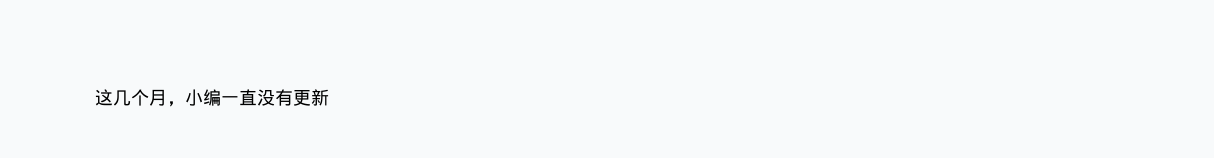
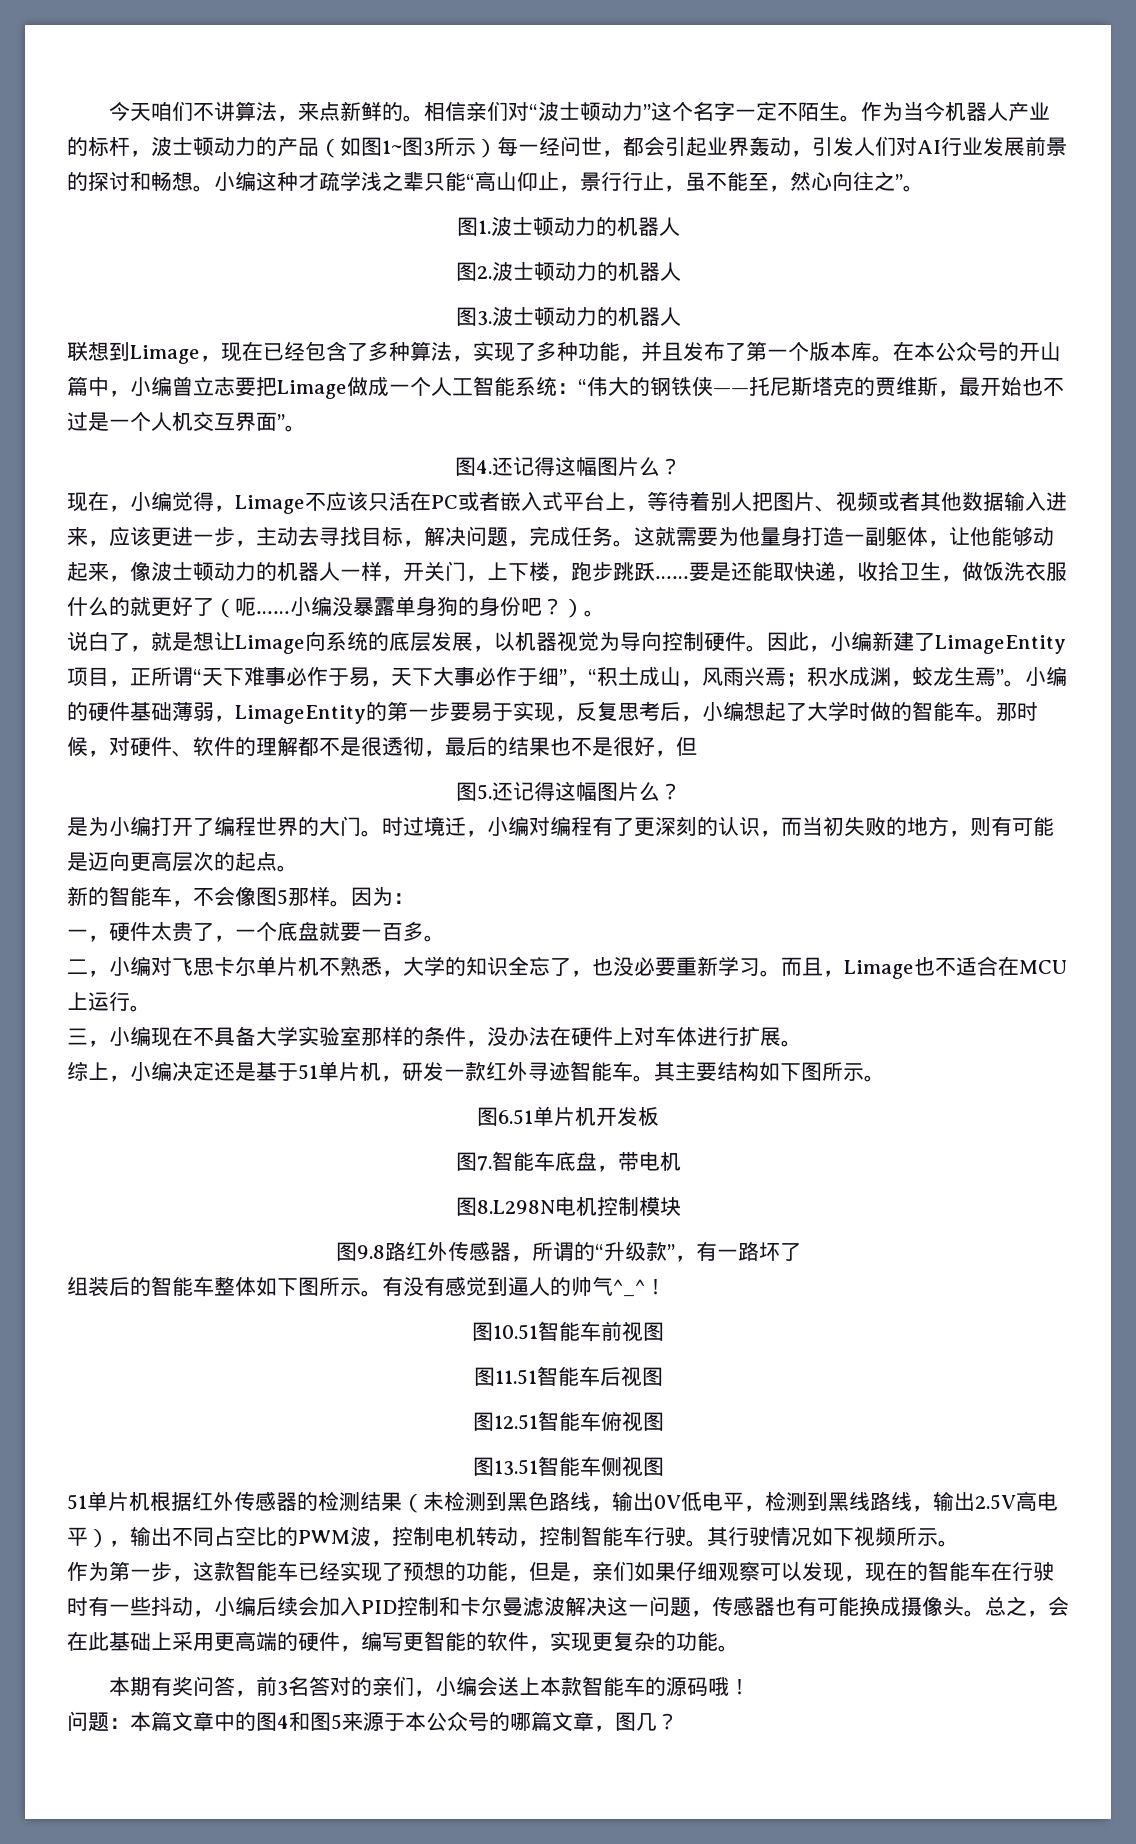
- 这几个月，小编一直没有更新
+ 今天咱们不讲算法，来点新鲜的。相信亲们对“波士顿动力”这个名字一定不陌生。作为当今机器人产业的标杆，波士顿动力的产品（如图1~图3所示）每一经问世，都会引起业界轰动，引发人们对AI行业发展前景的探讨和畅想。小编这种才疏学浅之辈只能“高山仰止，景行行止，虽不能至，然心向往之”。
+ 图1.波士顿动力的机器人
+ 图2.波士顿动力的机器人
+ 图3.波士顿动力的机器人
+ 联想到Limage，现在已经包含了多种算法，实现了多种功能，并且发布了第一个版本库。在本公众号的开山篇中，小编曾立志要把Limage做成一个人工智能系统：“伟大的钢铁侠——托尼斯塔克的贾维斯，最开始也不过是一个人机交互界面”。
+ 图4.还记得这幅图片么？
+ 现在，小编觉得，Limage不应该只活在PC或者嵌入式平台上，等待着别人把图片、视频或者其他数据输入进来，应该更进一步，主动去寻找目标，解决问题，完成任务。这就需要为他量身打造一副躯体，让他能够动起来，像波士顿动力的机器人一样，开关门，上下楼，跑步跳跃……要是还能取快递，收拾卫生，做饭洗衣服什么的就更好了（呃……小编没暴露单身狗的身份吧？）。
+ 说白了，就是想让Limage向系统的底层发展，以机器视觉为导向控制硬件。因此，小编新建了LimageEntity项目，正所谓“天下难事必作于易，天下大事必作于细”，“积土成山，风雨兴焉；积水成渊，蛟龙生焉”。小编的硬件基础薄弱，LimageEntity的第一步要易于实现，反复思考后，小编想起了大学时做的智能车。那时候，对硬件、软件的理解都不是很透彻，最后的结果也不是很好，但
+ 图5.还记得这幅图片么？
+ 是为小编打开了编程世界的大门。时过境迁，小编对编程有了更深刻的认识，而当初失败的地方，则有可能是迈向更高层次的起点。
+ 新的智能车，不会像图5那样。因为：
+ 一，硬件太贵了，一个底盘就要一百多。
+ 二，小编对飞思卡尔单片机不熟悉，大学的知识全忘了，也没必要重新学习。而且，Limage也不适合在MCU上运行。
+ 三，小编现在不具备大学实验室那样的条件，没办法在硬件上对车体进行扩展。
+ 综上，小编决定还是基于51单片机，研发一款红外寻迹智能车。其主要结构如下图所示。
+ 图6.51单片机开发板
+ 图7.智能车底盘，带电机
+ 图8.L298N电机控制模块
+ 图9.8路红外传感器，所谓的“升级款”，有一路坏了
+ 组装后的智能车整体如下图所示。有没有感觉到逼人的帅气^_^！
+ 图10.51智能车前视图
+ 图11.51智能车后视图
+ 图12.51智能车俯视图
+ 图13.51智能车侧视图
+ 51单片机根据红外传感器的检测结果（未检测到黑色路线，输出0V低电平，检测到黑线路线，输出2.5V高电平），输出不同占空比的PWM波，控制电机转动，控制智能车行驶。其行驶情况如下视频所示。
+ 作为第一步，这款智能车已经实现了预想的功能，但是，亲们如果仔细观察可以发现，现在的智能车在行驶时有一些抖动，小编后续会加入PID控制和卡尔曼滤波解决这一问题，传感器也有可能换成摄像头。总之，会在此基础上采用更高端的硬件，编写更智能的软件，实现更复杂的功能。
+ 本期有奖问答，前3名答对的亲们，小编会送上本款智能车的源码哦！
+ 问题：本篇文章中的图4和图5来源于本公众号的哪篇文章，图几？

